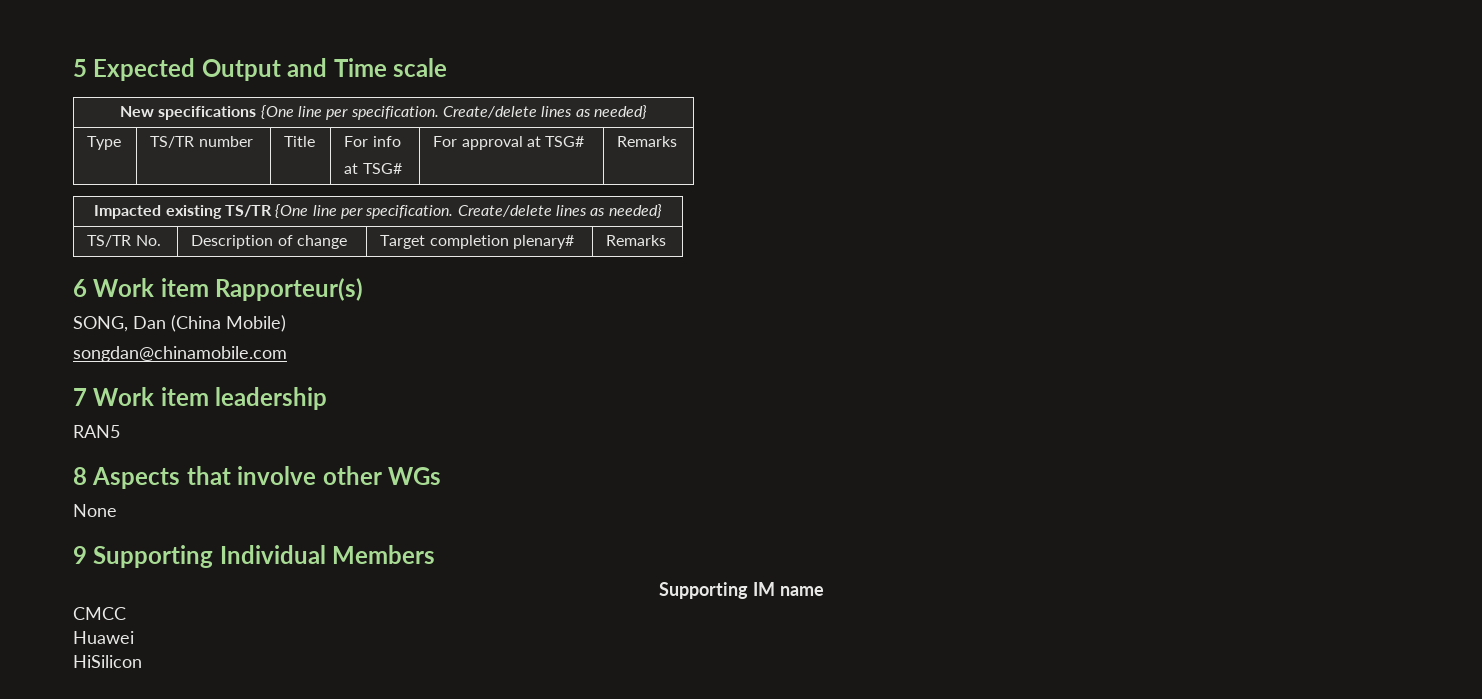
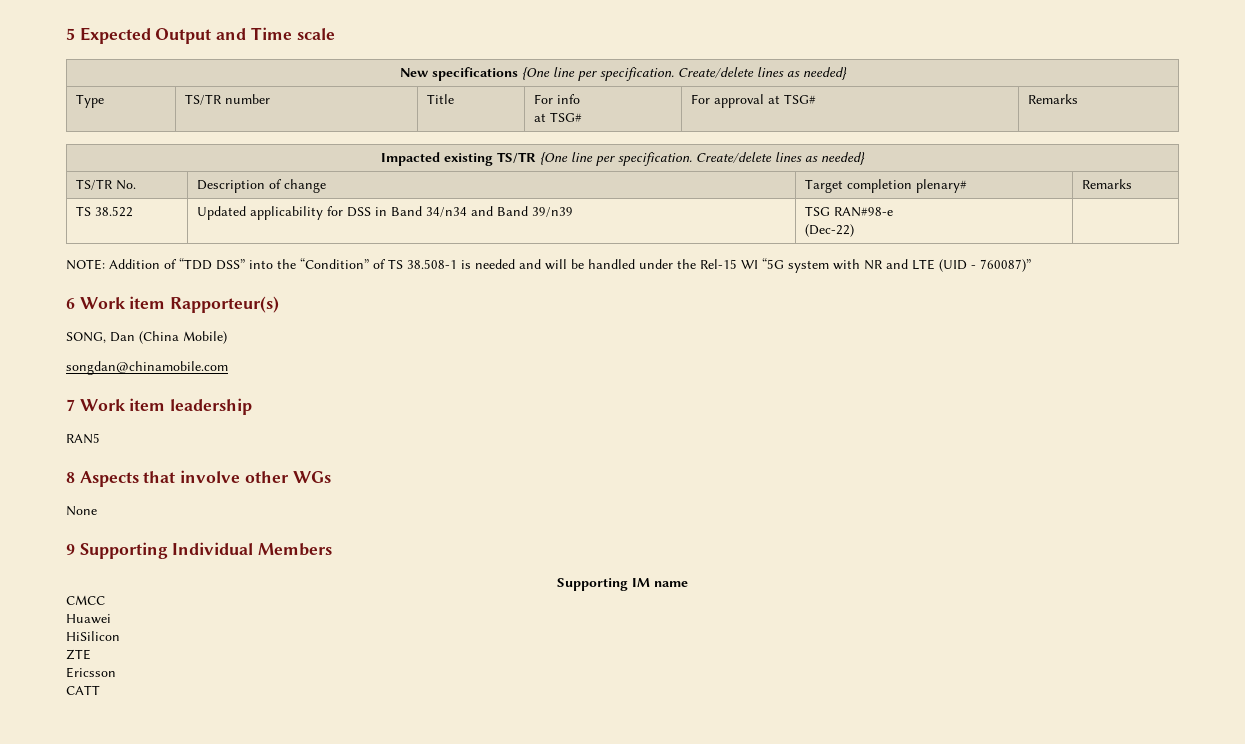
+ TS 38.522 | Updated applicability for DSS in Band 34/n34 and Band 39/n39 | TSG RAN#98-e
+ (Dec-22) |
+ NOTE: Addition of “TDD DSS” into the “Condition” of TS 38.508-1 is needed and will be handled under the Rel-15 WI “5G system with NR and LTE (UID - 760087)”
+ ZTE
+ Ericsson
+ CATT

